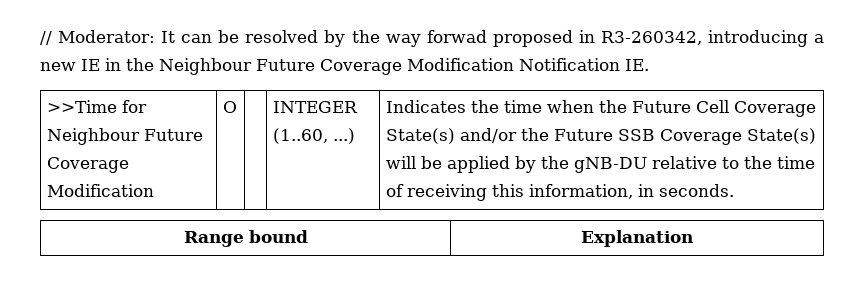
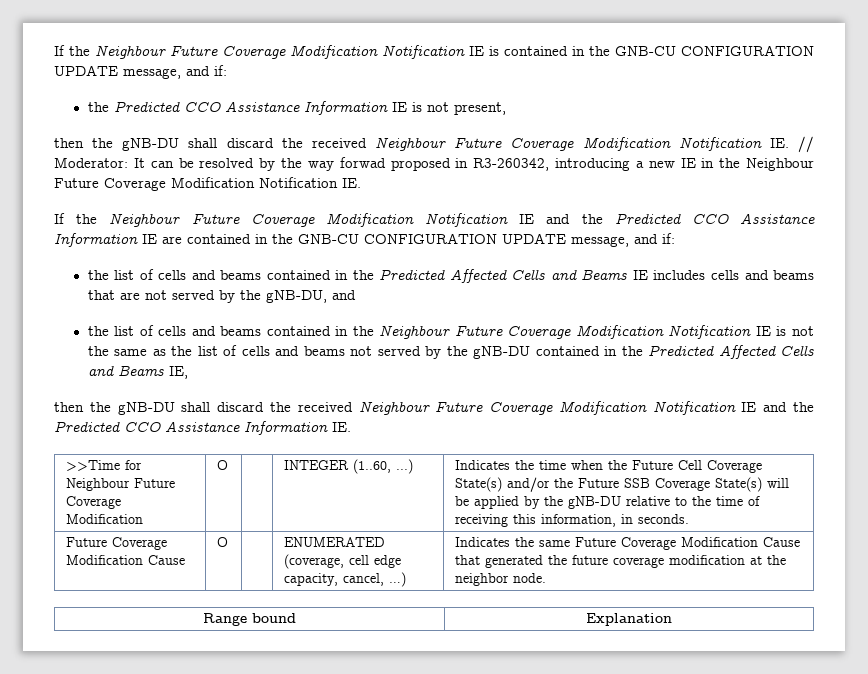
- // Moderator: It can be resolved by the way forwad proposed in R3-260342, introducing a new IE in the Neighbour Future Coverage Modification Notification IE.
+ If the Neighbour Future Coverage Modification Notification IE is contained in the GNB-CU CONFIGURATION UPDATE message, and if:
+ the Predicted CCO Assistance Information IE is not present,
+ then the gNB-DU shall discard the received Neighbour Future Coverage Modification Notification IE. // Moderator: It can be resolved by the way forwad proposed in R3-260342, introducing a new IE in the Neighbour Future Coverage Modification Notification IE.
+ If the Neighbour Future Coverage Modification Notification IE and the Predicted CCO Assistance Information IE are contained in the GNB-CU CONFIGURATION UPDATE message, and if:
+ the list of cells and beams contained in the Predicted Affected Cells and Beams IE includes cells and beams that are not served by the gNB-DU, and
+ the list of cells and beams contained in the Neighbour Future Coverage Modification Notification IE is not the same as the list of cells and beams not served by the gNB-DU contained in the Predicted Affected Cells and Beams IE,
+ then the gNB-DU shall discard the received Neighbour Future Coverage Modification Notification IE and the Predicted CCO Assistance Information IE.
+ Future Coverage Modification Cause | O | | ENUMERATED (coverage, cell edge capacity, cancel, …) | Indicates the same Future Coverage Modification Cause that generated the future coverage modification at the neighbor node.

